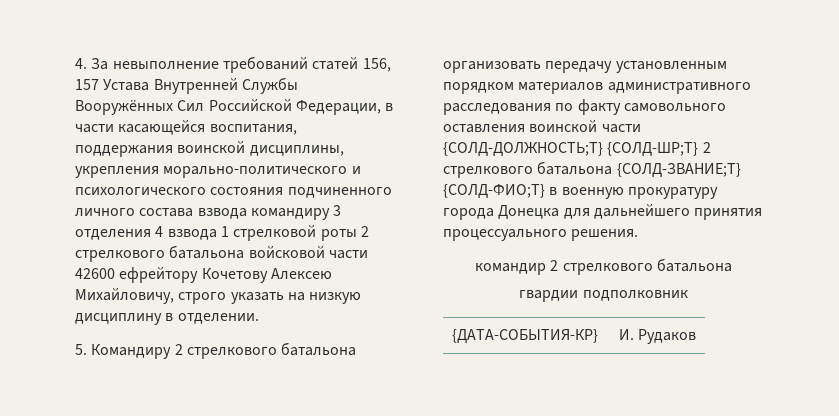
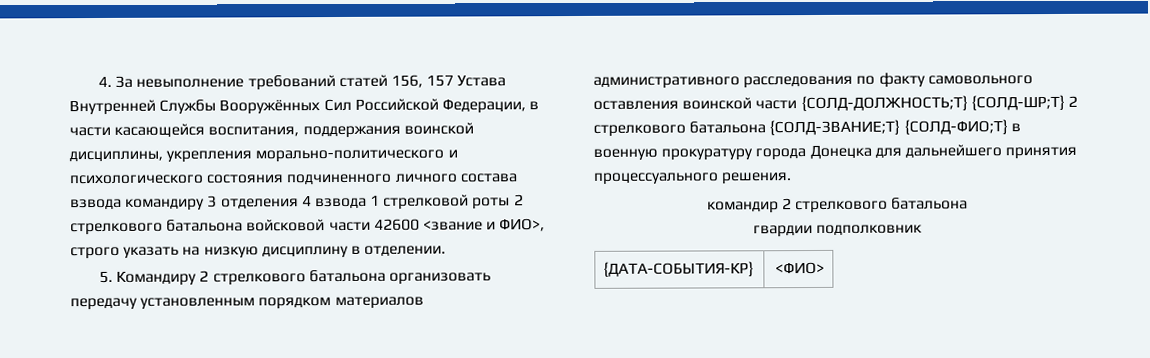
- 4. За невыполнение требований статей 156, 157 Устава Внутренней Службы Вооружённых Сил Российской Федерации, в части касающейся воспитания, поддержания воинской дисциплины, укрепления морально-политического и психологического состояния подчиненного личного состава взвода командиру 3 отделения 4 взвода 1 стрелковой роты 2 стрелкового батальона войсковой части 42600 ефрейтору Кочетову Алексею Михайловичу, строго указать на низкую дисциплину в отделении.
+ 4. За невыполнение требований статей 156, 157 Устава Внутренней Службы Вооружённых Сил Российской Федерации, в части касающейся воспитания, поддержания воинской дисциплины, укрепления морально-политического и психологического состояния подчиненного личного состава взвода командиру 3 отделения 4 взвода 1 стрелковой роты 2 стрелкового батальона войсковой части 42600 <звание и ФИО>, строго указать на низкую дисциплину в отделении.
- {ДАТА-СОБЫТИЯ-КР} | И. Рудаков
+ {ДАТА-СОБЫТИЯ-КР} | <ФИО>

